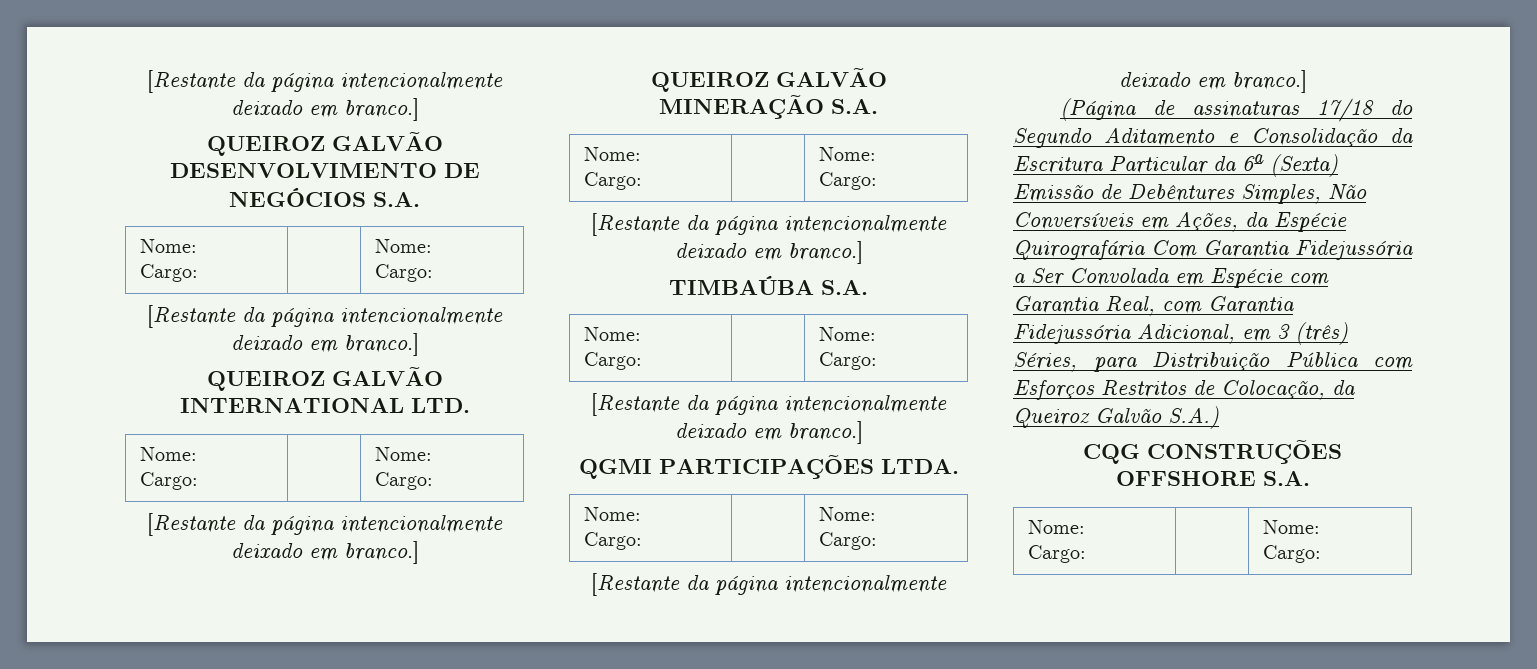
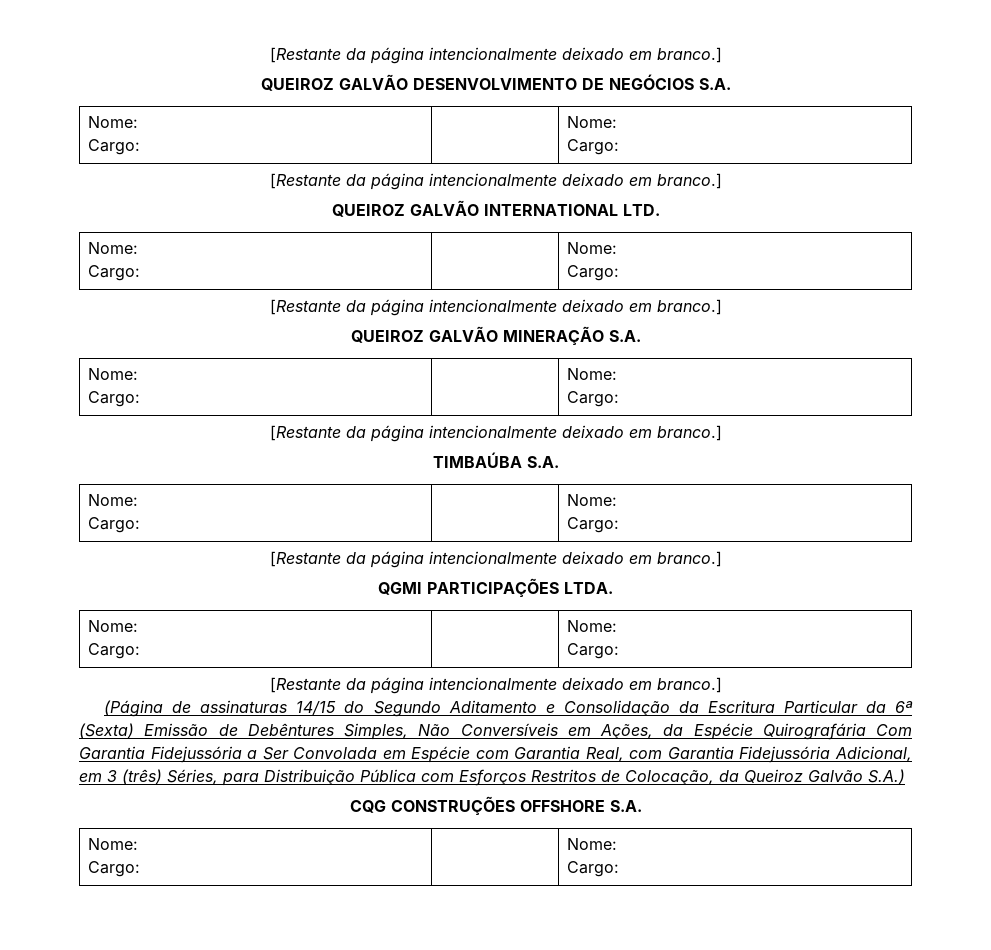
- (Página de assinaturas 17/18 do Segundo Aditamento e Consolidação da Escritura Particular da 6ª (Sexta) Emissão de Debêntures Simples, Não Conversíveis em Ações, da Espécie Quirografária Com Garantia Fidejussória a Ser Convolada em Espécie com Garantia Real, com Garantia Fidejussória Adicional, em 3 (três) Séries, para Distribuição Pública com Esforços Restritos de Colocação, da Queiroz Galvão S.A.)
+ (Página de assinaturas 14/15 do Segundo Aditamento e Consolidação da Escritura Particular da 6ª (Sexta) Emissão de Debêntures Simples, Não Conversíveis em Ações, da Espécie Quirografária Com Garantia Fidejussória a Ser Convolada em Espécie com Garantia Real, com Garantia Fidejussória Adicional, em 3 (três) Séries, para Distribuição Pública com Esforços Restritos de Colocação, da Queiroz Galvão S.A.)

